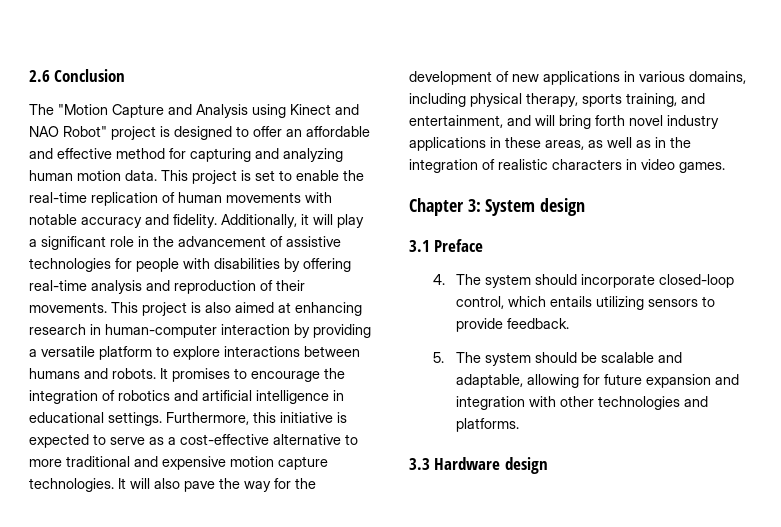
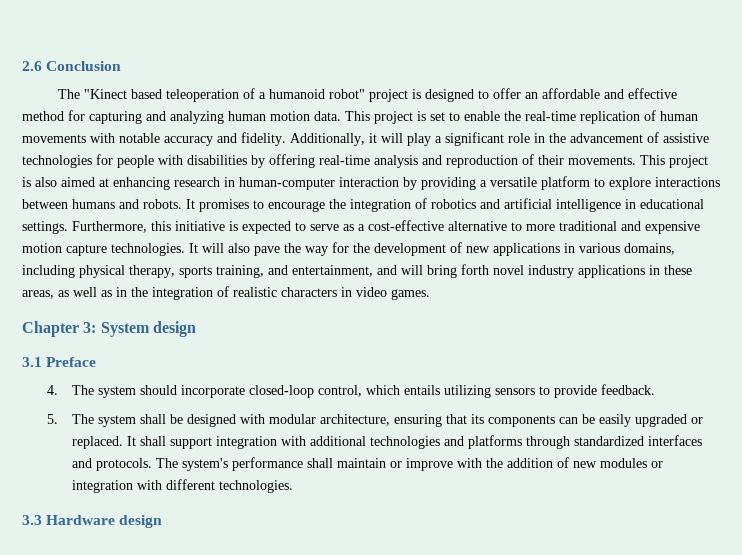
- The "Motion Capture and Analysis using Kinect and NAO Robot" project is designed to offer an affordable and effective method for capturing and analyzing human motion data.
+ The "Kinect based teleoperation of a humanoid robot" project is designed to offer an affordable and effective method for capturing and analyzing human motion data.
- 5. The system should be scalable and adaptable, allowing for future expansion and integration with other technologies and platforms.
+ 5. The system shall be designed with modular architecture, ensuring that its components can be easily upgraded or replaced. It shall support integration with additional technologies and platforms through standardized interfaces and protocols. The system's performance shall maintain or improve with the addition of new modules or integration with different technologies.

